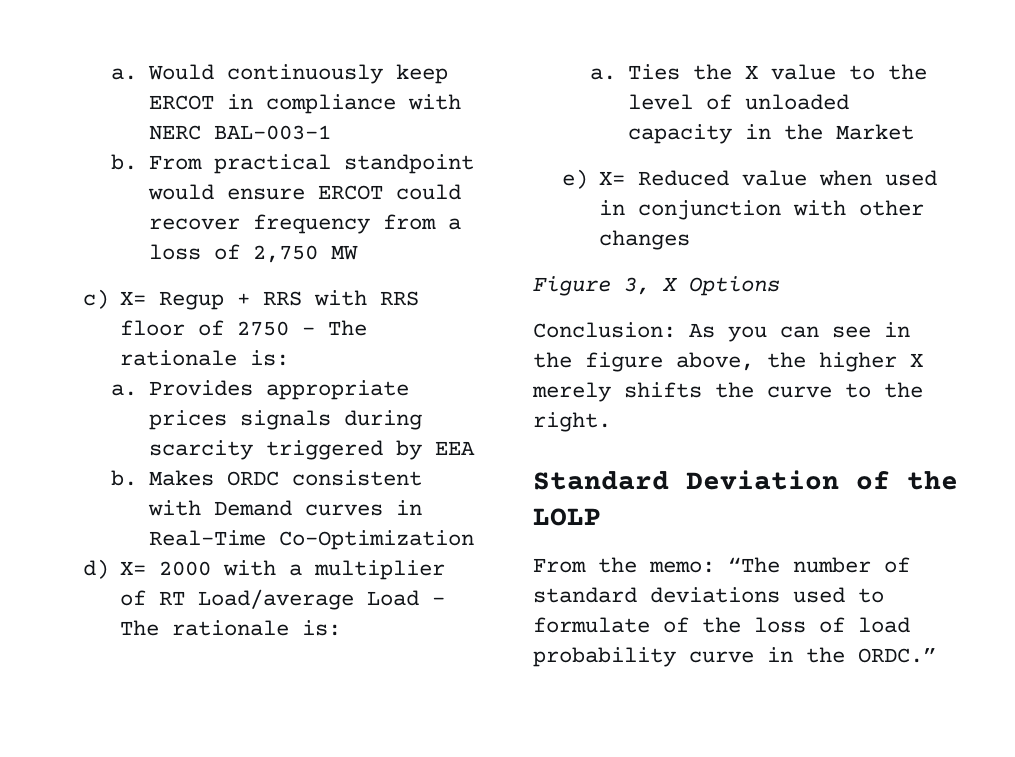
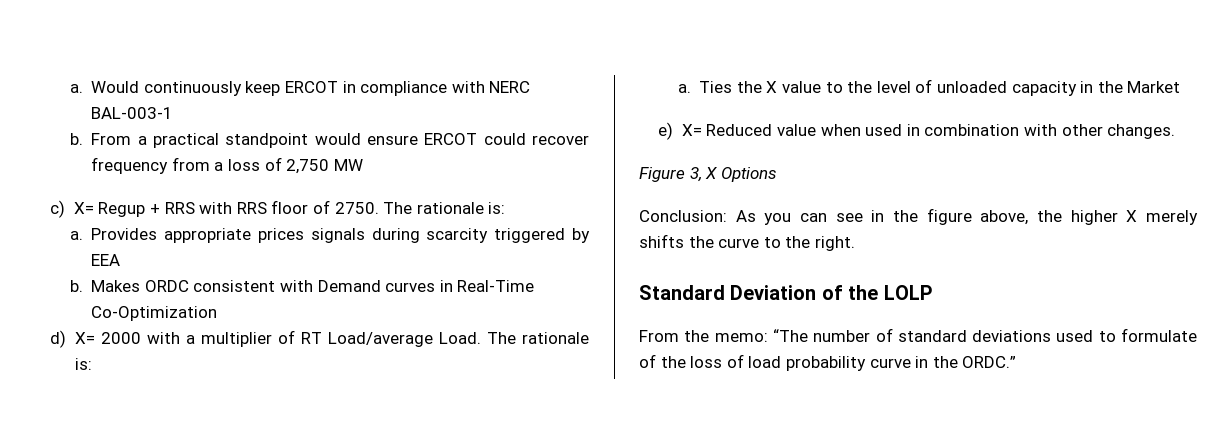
- From practical standpoint would ensure ERCOT could recover frequency from a loss of 2,750 MW
+ From a practical standpoint would ensure ERCOT could recover frequency from a loss of 2,750 MW
- c) X= Regup + RRS with RRS floor of 2750 - The rationale is:
+ c) X= Regup + RRS with RRS floor of 2750. The rationale is:
- d) X= 2000 with a multiplier of RT Load/average Load - The rationale is:
+ d) X= 2000 with a multiplier of RT Load/average Load. The rationale is:
- e) X= Reduced value when used in conjunction with other changes
+ e) X= Reduced value when used in combination with other changes.

